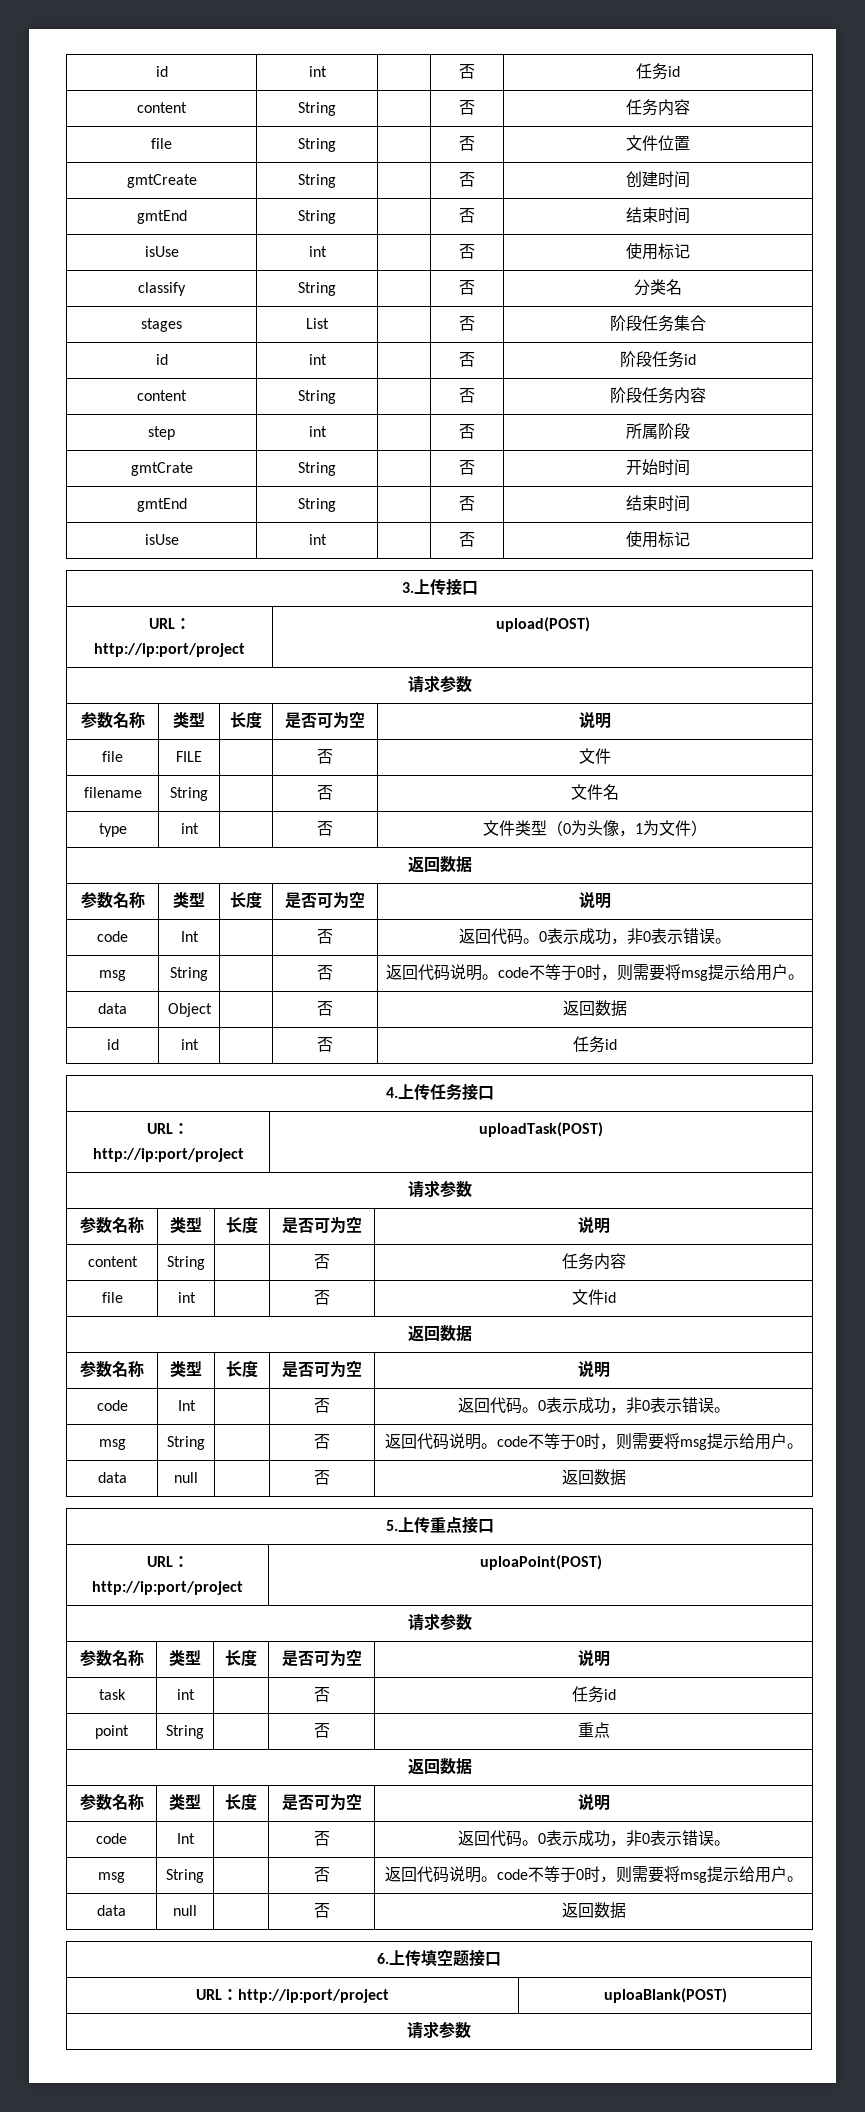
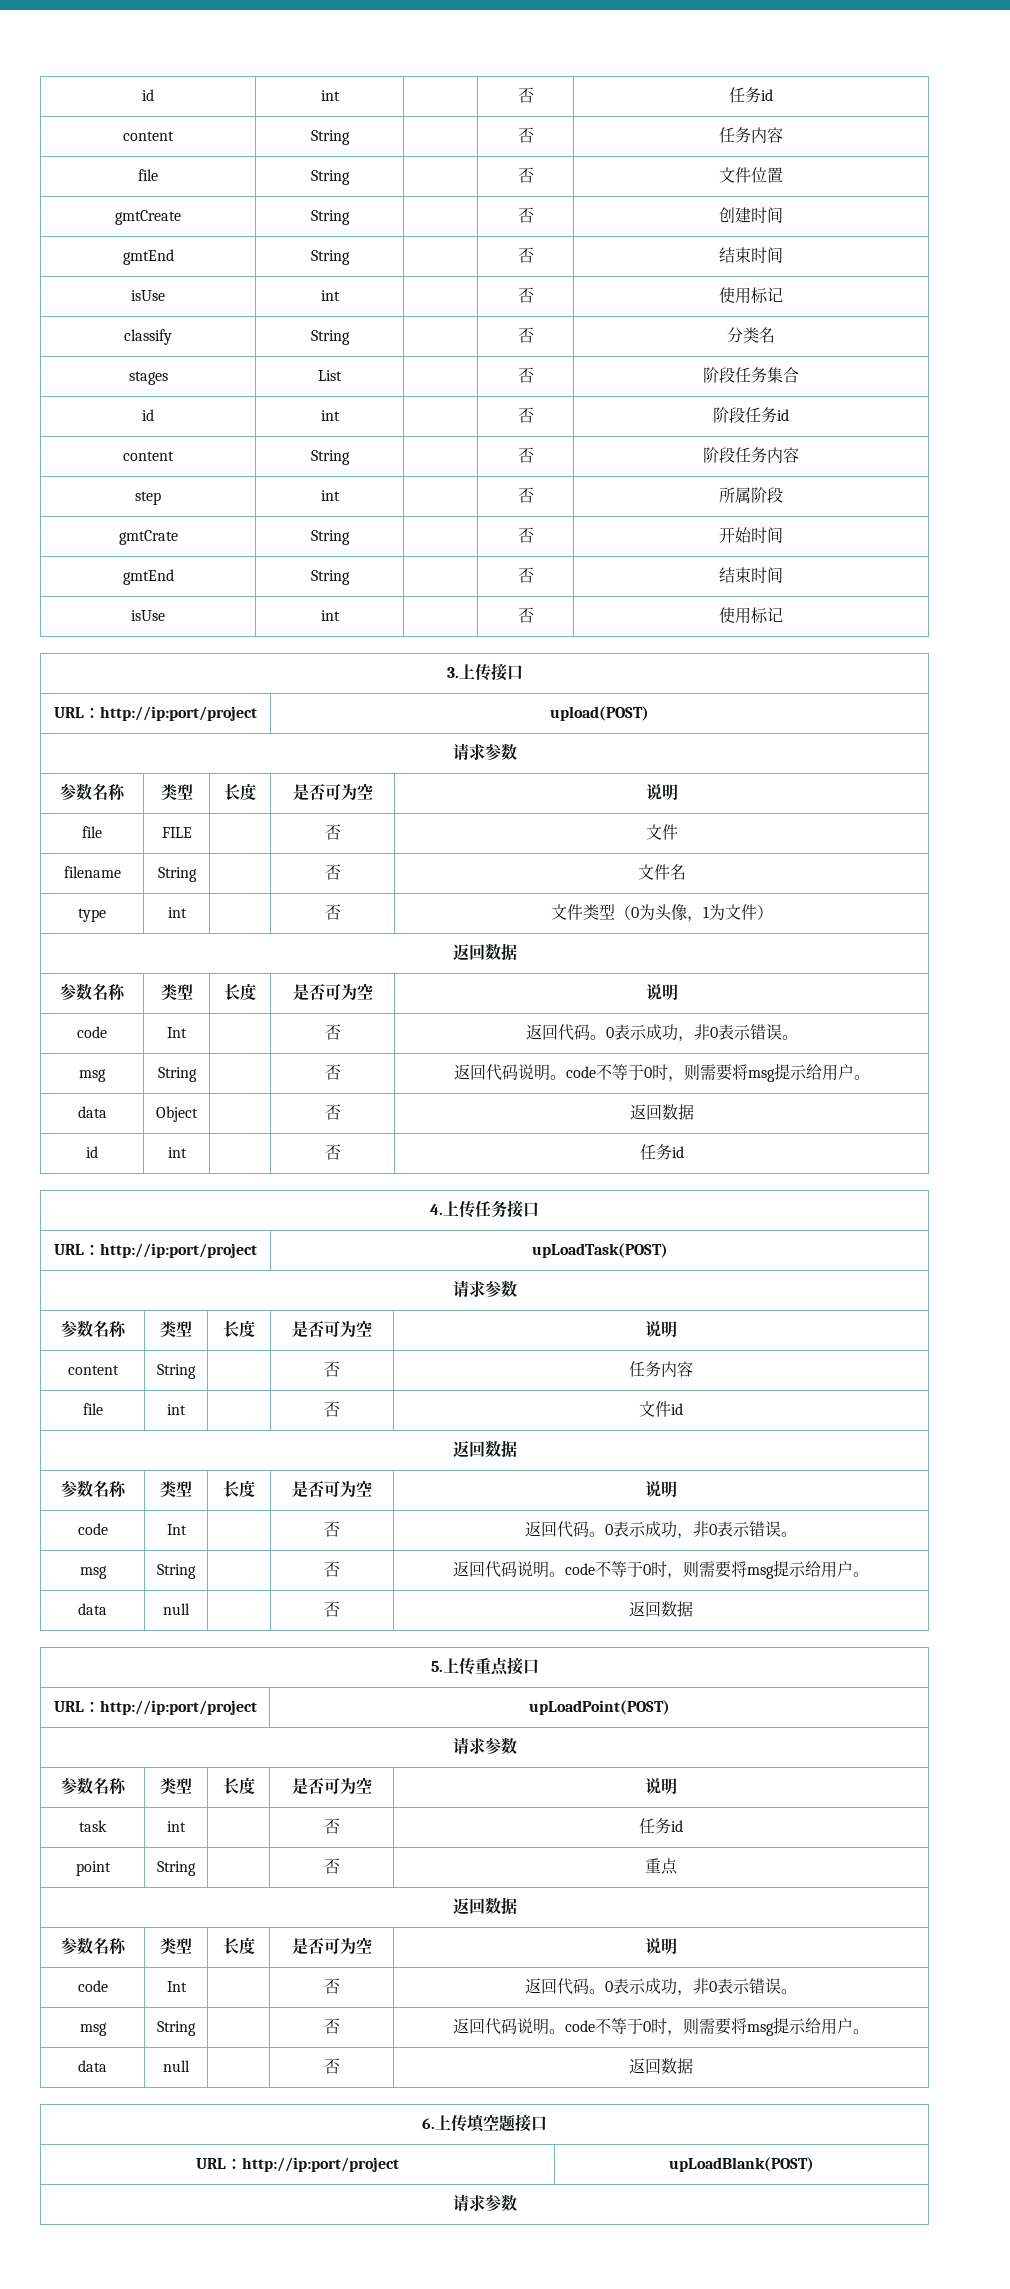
- URL：http://ip:port/project | uploadTask(POST)
+ URL：http://ip:port/project | upLoadTask(POST)
- URL：http://ip:port/project | uploaPoint(POST)
+ URL：http://ip:port/project | upLoadPoint(POST)
- URL：http://ip:port/project | uploaBlank(POST)
+ URL：http://ip:port/project | upLoadBlank(POST)

